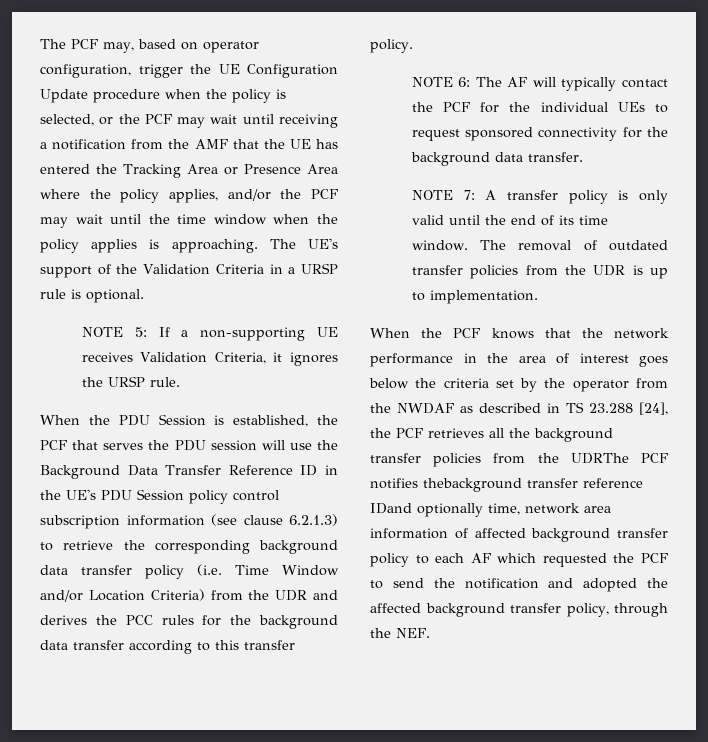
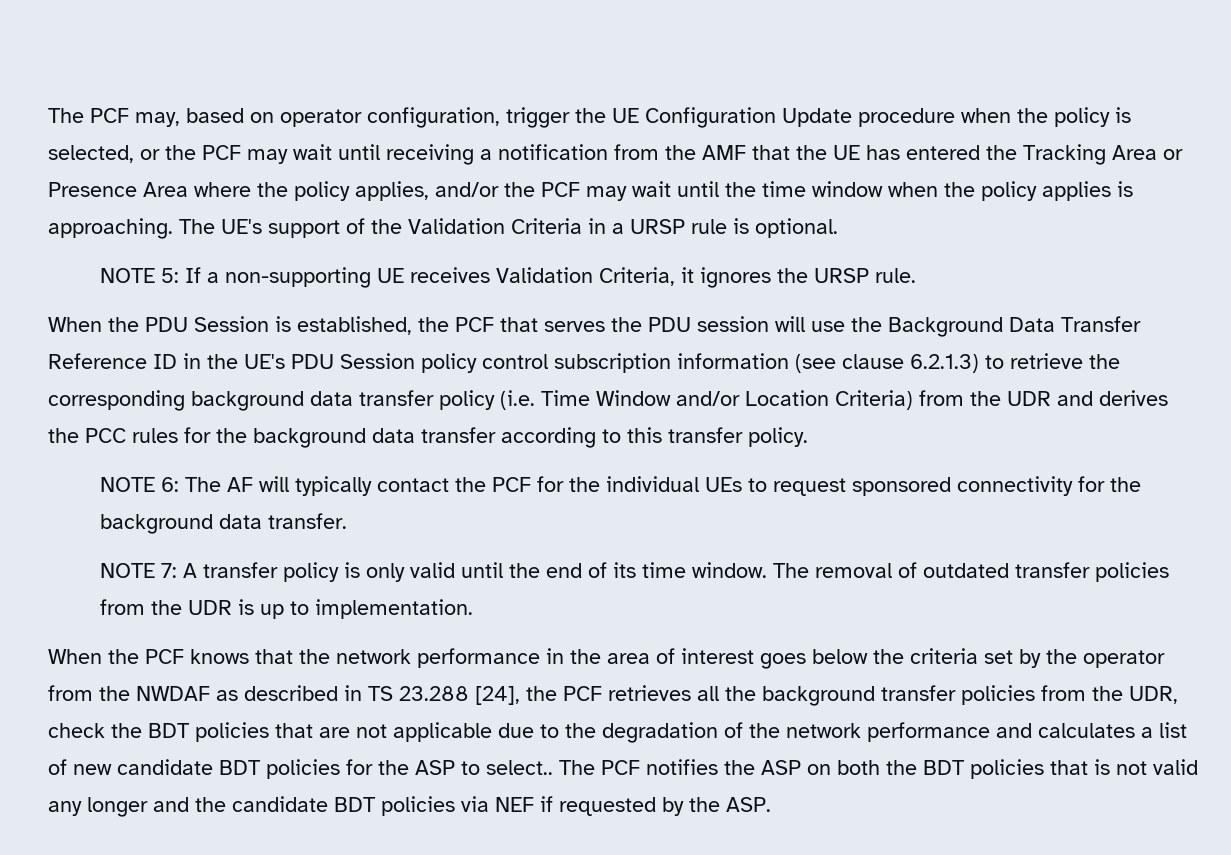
- When the PCF knows that the network performance in the area of interest goes below the criteria set by the operator from the NWDAF as described in TS 23.288 [24], the PCF retrieves all the background transfer policies from the UDRThe PCF notifies thebackground transfer reference IDand optionally time, network area information of affected background transfer policy to each AF which requested the PCF to send the notification and adopted the affected background transfer policy, through the NEF.
+ When the PCF knows that the network performance in the area of interest goes below the criteria set by the operator from the NWDAF as described in TS 23.288 [24], the PCF retrieves all the background transfer policies from the UDR, check the BDT policies that are not applicable due to the degradation of the network performance and calculates a list of new candidate BDT policies for the ASP to select.. The PCF notifies the ASP on both the BDT policies that is not valid any longer and the candidate BDT policies via NEF if requested by the ASP.

